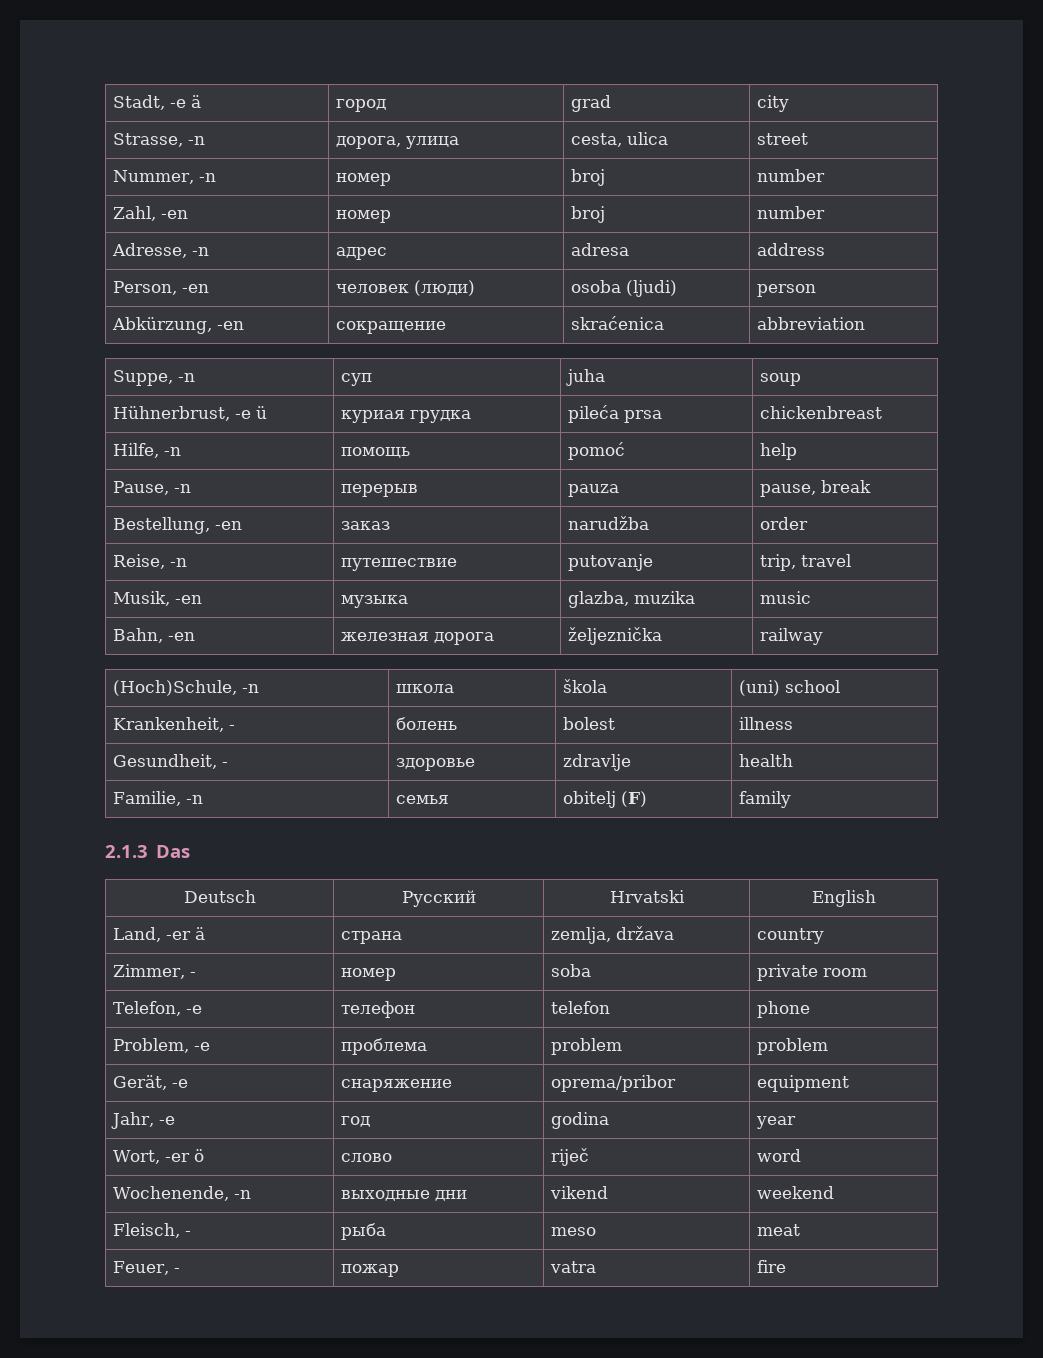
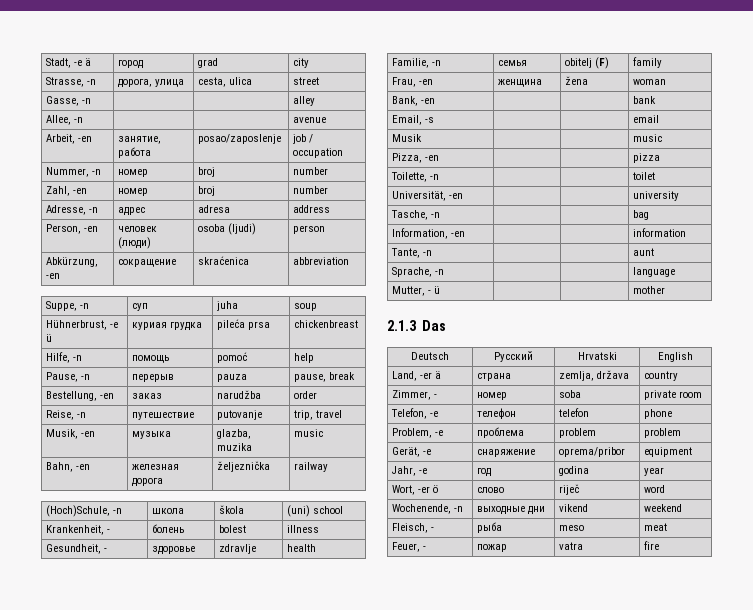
+ Gasse, -n | | | alley
+ Allee, -n | | | avenue
+ Arbeit, -en | занятие, работа | posao/zaposlenje | job / occupation
+ Frau, -en | женщина | žena | woman
+ Bank, -en | | | bank
+ Email, -s | | | email
+ Musik | | | music
+ Pizza, -en | | | pizza
+ Toilette, -n | | | toilet
+ Universität, -en | | | university
+ Tasche, -n | | | bag
+ Information, -en | | | information
+ Tante, -n | | | aunt
+ Sprache, -n | | | language
+ Mutter, - ü | | | mother

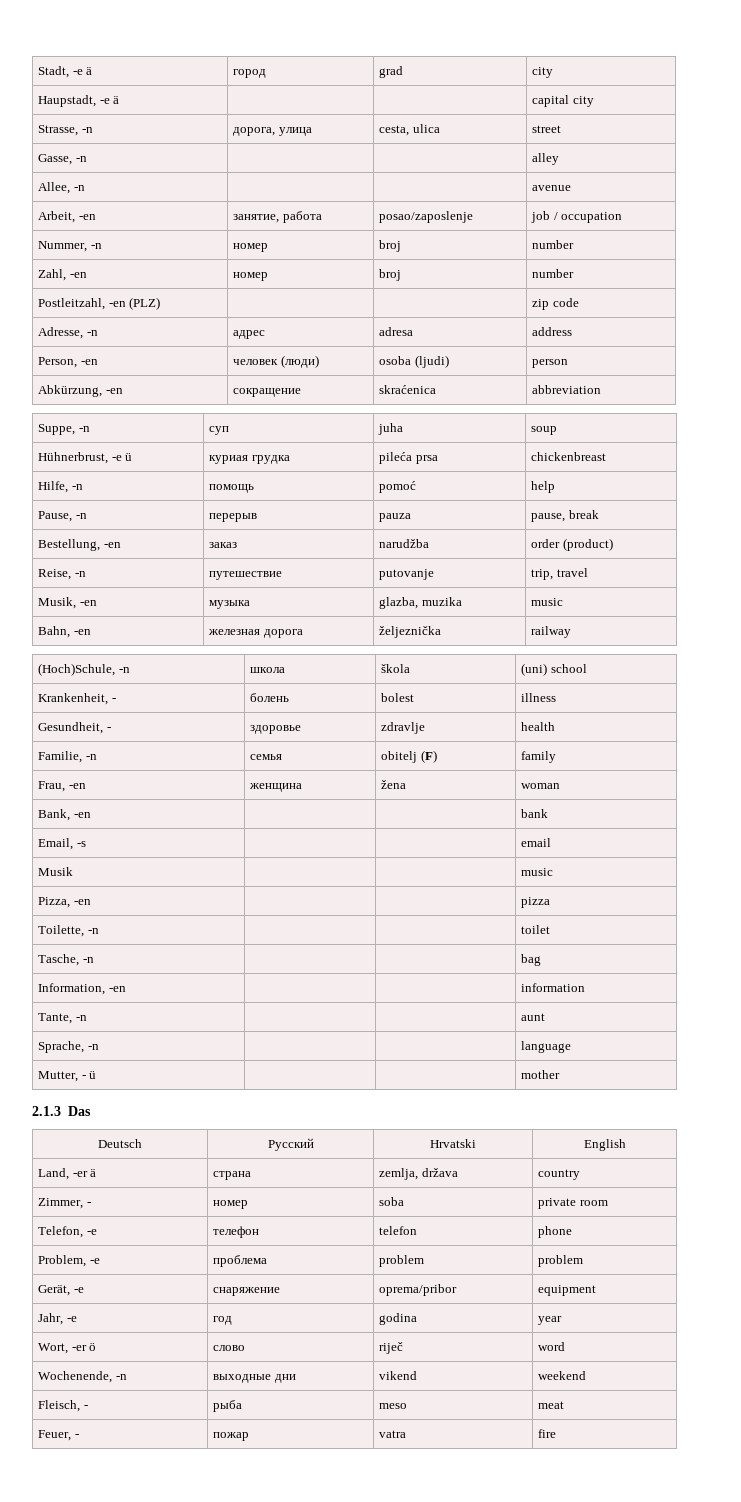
+ Haupstadt, -e ä | | | capital city
+ Postleitzahl, -en (PLZ) | | | zip code
- Bestellung, -en | заказ | narudžba | order
+ Bestellung, -en | заказ | narudžba | order (product)
- Universität, -en | | | university

